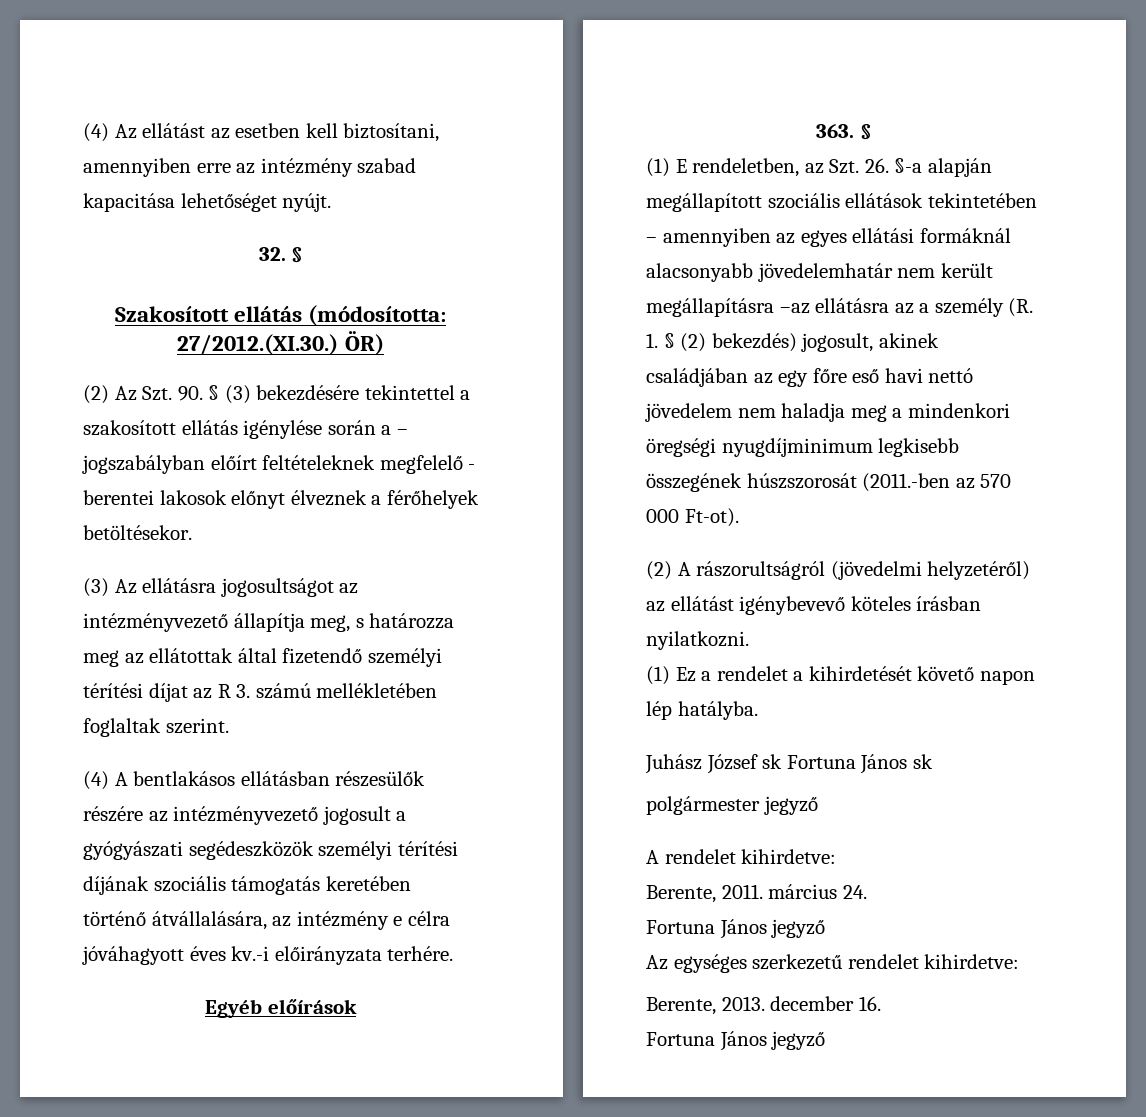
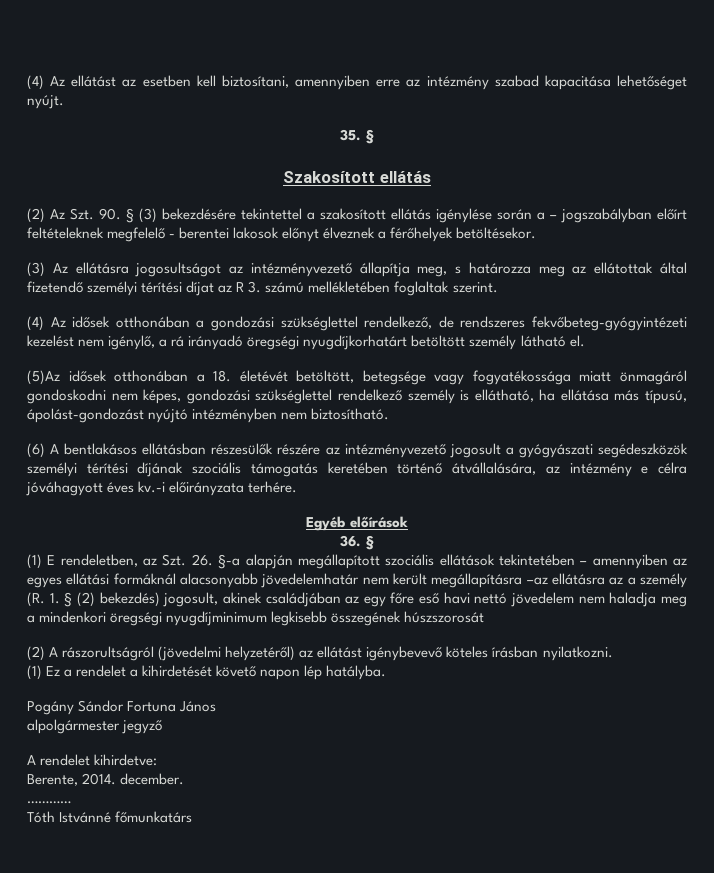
- 32. §
+ 35. §
- Szakosított ellátás (módosította: 27/2012.(XI.30.) ÖR)
+ Szakosított ellátás
- (4) A bentlakásos ellátásban részesülők részére az intézményvezető jogosult a gyógyászati segédeszközök személyi térítési díjának szociális támogatás keretében történő átvállalására, az intézmény e célra jóváhagyott éves kv.-i előirányzata terhére.
+ (4) Az idősek otthonában a gondozási szükséglettel rendelkező, de rendszeres fekvőbeteg-gyógyintézeti kezelést nem igénylő, a rá irányadó öregségi nyugdíjkorhatárt betöltött személy látható el.
+ (5)Az idősek otthonában a 18. életévét betöltött, betegsége vagy fogyatékossága miatt önmagáról gondoskodni nem képes, gondozási szükséglettel rendelkező személy is ellátható, ha ellátása más típusú, ápolást-gondozást nyújtó intézményben nem biztosítható.
+ (6) A bentlakásos ellátásban részesülők részére az intézményvezető jogosult a gyógyászati segédeszközök személyi térítési díjának szociális támogatás keretében történő átvállalására, az intézmény e célra jóváhagyott éves kv.-i előirányzata terhére.
- 363. §
+ 36. §
- (1) E rendeletben, az Szt. 26. §-a alapján megállapított szociális ellátások tekintetében – amennyiben az egyes ellátási formáknál alacsonyabb jövedelemhatár nem került megállapításra –az ellátásra az a személy (R. 1. § (2) bekezdés) jogosult, akinek családjában az egy főre eső havi nettó jövedelem nem haladja meg a mindenkori öregségi nyugdíjminimum legkisebb összegének húszszorosát (2011.-ben az 570 000 Ft-ot).
+ (1) E rendeletben, az Szt. 26. §-a alapján megállapított szociális ellátások tekintetében – amennyiben az egyes ellátási formáknál alacsonyabb jövedelemhatár nem került megállapításra –az ellátásra az a személy (R. 1. § (2) bekezdés) jogosult, akinek családjában az egy főre eső havi nettó jövedelem nem haladja meg a mindenkori öregségi nyugdíjminimum legkisebb összegének húszszorosát
- Juhász József sk Fortuna János sk
- polgármester jegyző
+ Pogány Sándor Fortuna János
+ alpolgármester jegyző
- Berente, 2011. március 24.
- Fortuna János jegyző
- Az egységes szerkezetű rendelet kihirdetve:
- Berente, 2013. december 16.
- Fortuna János jegyző
+ Berente, 2014. december.
+ …………
+ Tóth Istvánné főmunkatárs

